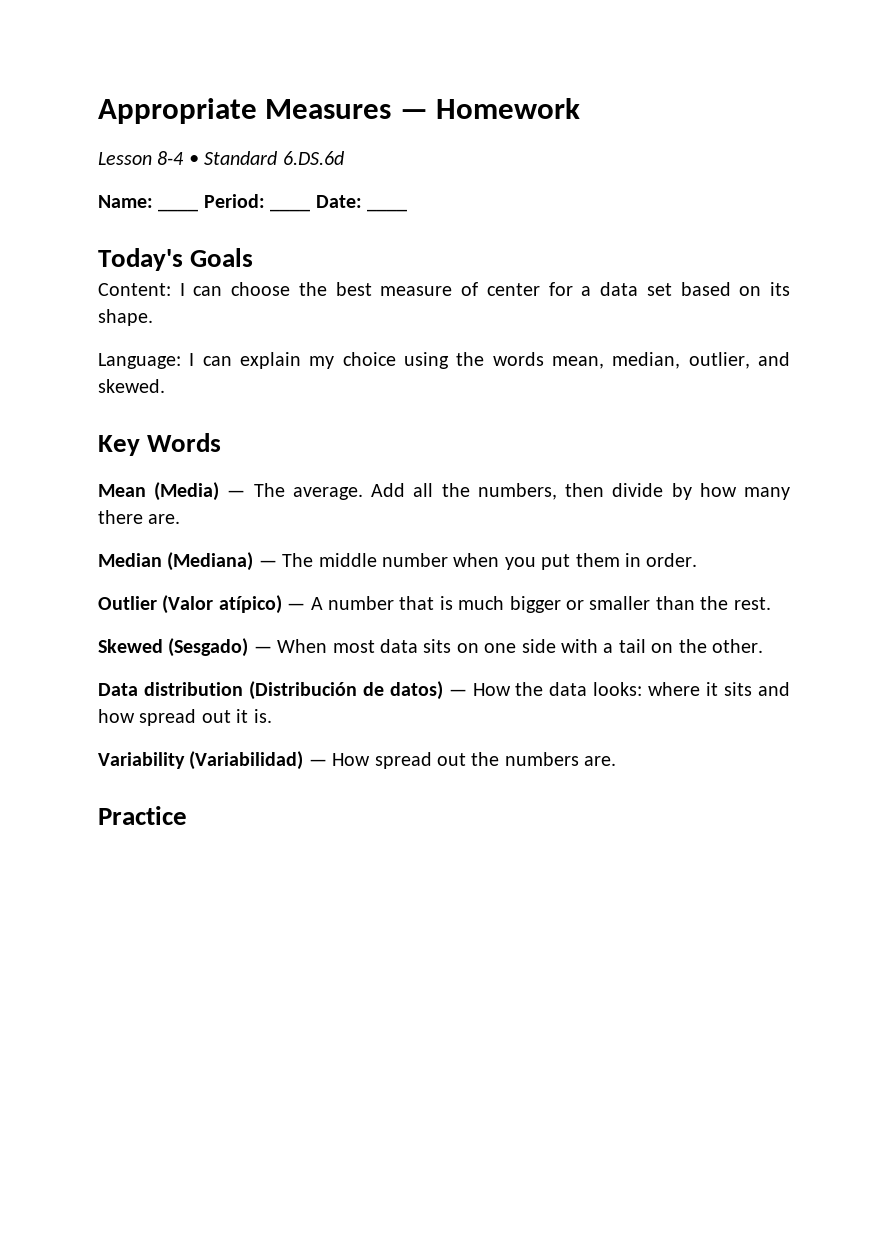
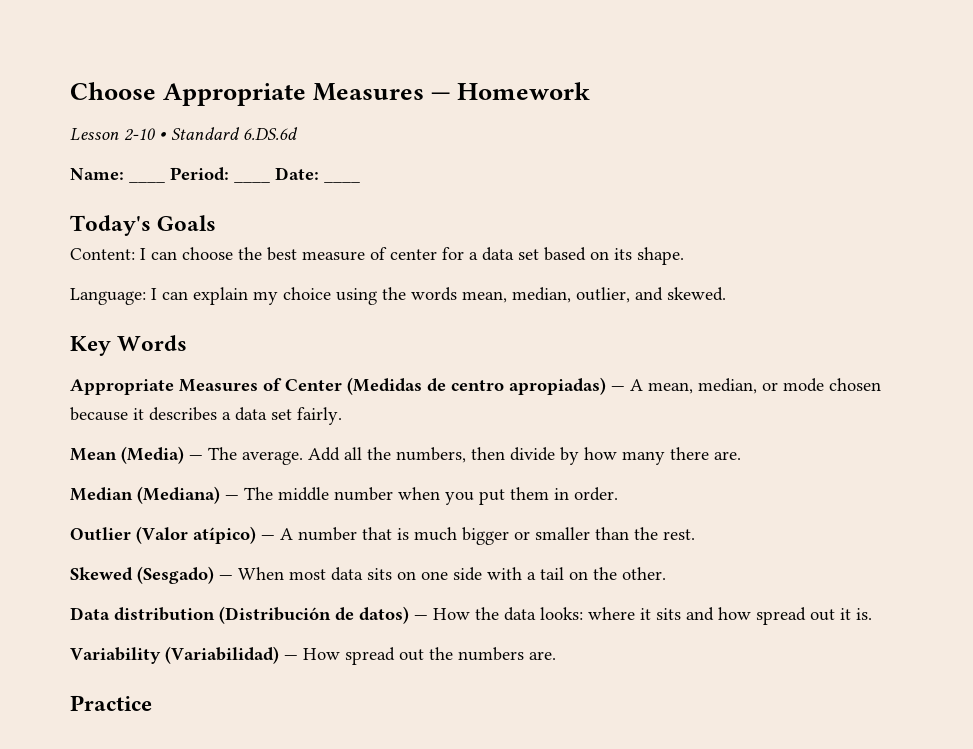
- Appropriate Measures — Homework
+ Choose Appropriate Measures — Homework
- Lesson 8-4 • Standard 6.DS.6d
+ Lesson 2-10 • Standard 6.DS.6d
+ Appropriate Measures of Center (Medidas de centro apropiadas) — A mean, median, or mode chosen because it describes a data set fairly.

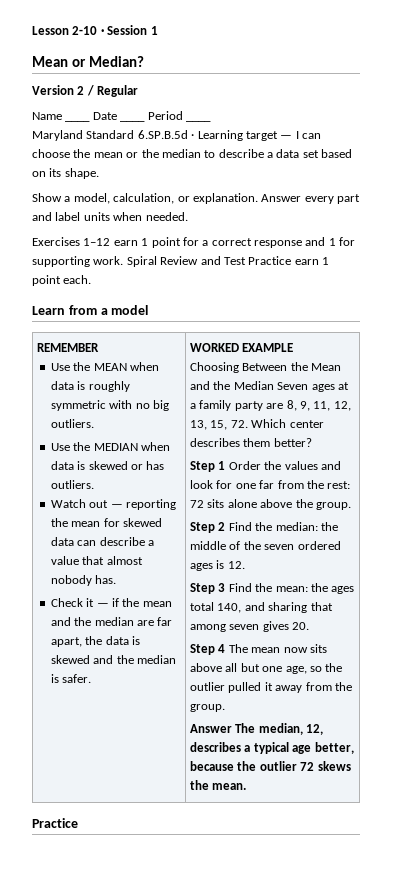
- Choose Appropriate Measures — Homework
- Lesson 2-10 • Standard 6.DS.6d
- Name: ____ Period: ____ Date: ____
- Today's Goals
- Content: I can choose the best measure of center for a data set based on its shape.
+ Lesson 2-10 · Session 1
+ Mean or Median?
+ Version 2 / Regular
+ Name ____ Date ____ Period ____
+ Maryland Standard 6.SP.B.5d · Learning target — I can choose the mean or the median to describe a data set based on its shape.
- Language: I can explain my choice using the words mean, median, outlier, and skewed.
- Key Words
- Appropriate Measures of Center (Medidas de centro apropiadas) — A mean, median, or mode chosen because it describes a data set fairly.
- Mean (Media) — The average. Add all the numbers, then divide by how many there are.
- Median (Mediana) — The middle number when you put them in order.
- Outlier (Valor atípico) — A number that is much bigger or smaller than the rest.
- Skewed (Sesgado) — When most data sits on one side with a tail on the other.
- Data distribution (Distribución de datos) — How the data looks: where it sits and how spread out it is.
- Variability (Variabilidad) — How spread out the numbers are.
+ Show a model, calculation, or explanation. Answer every part and label units when needed.
+ Exercises 1–12 earn 1 point for a correct response and 1 for supporting work. Spiral Review and Test Practice earn 1 point each.
+ Learn from a model
+ REMEMBER
+ Use the MEAN when data is roughly symmetric with no big outliers.
+ Use the MEDIAN when data is skewed or has outliers.
+ Watch out — reporting the mean for skewed data can describe a value that almost nobody has.
+ Check it — if the mean and the median are far apart, the data is skewed and the median is safer. | WORKED EXAMPLE
+ Choosing Between the Mean and the Median Seven ages at a family party are 8, 9, 11, 12, 13, 15, 72. Which center describes them better?
+ Step 1 Order the values and look for one far from the rest: 72 sits alone above the group.
+ Step 2 Find the median: the middle of the seven ordered ages is 12.
+ Step 3 Find the mean: the ages total 140, and sharing that among seven gives 20.
+ Step 4 The mean now sits above all but one age, so the outlier pulled it away from the group.
+ Answer The median, 12, describes a typical age better, because the outlier 72 skews the mean.

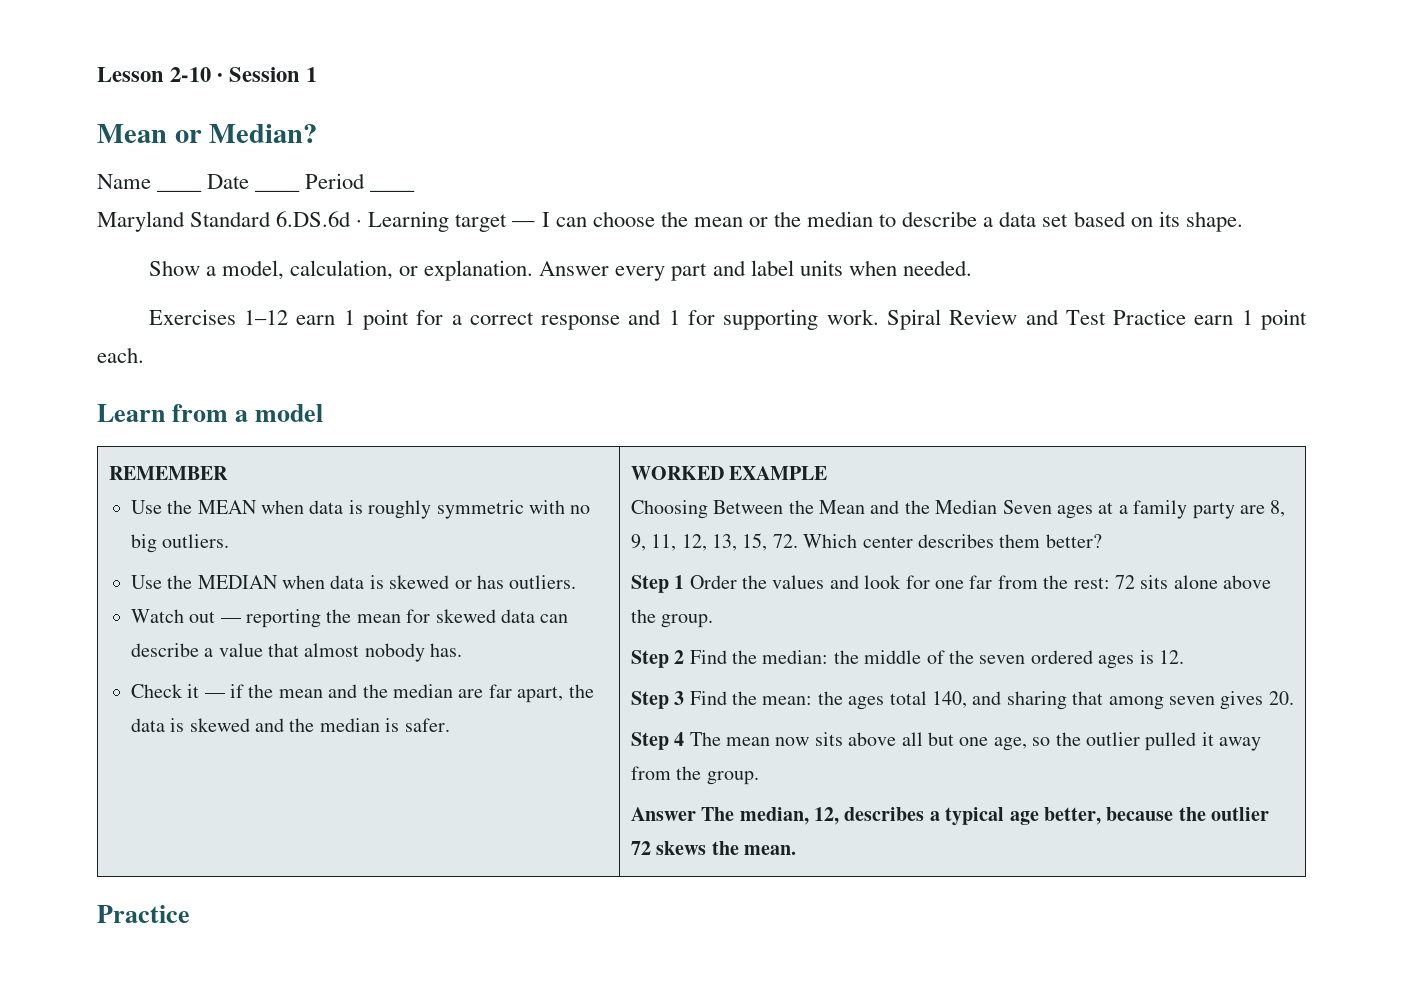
- Version 2 / Regular
- Maryland Standard 6.SP.B.5d · Learning target — I can choose the mean or the median to describe a data set based on its shape.
+ Maryland Standard 6.DS.6d · Learning target — I can choose the mean or the median to describe a data set based on its shape.

